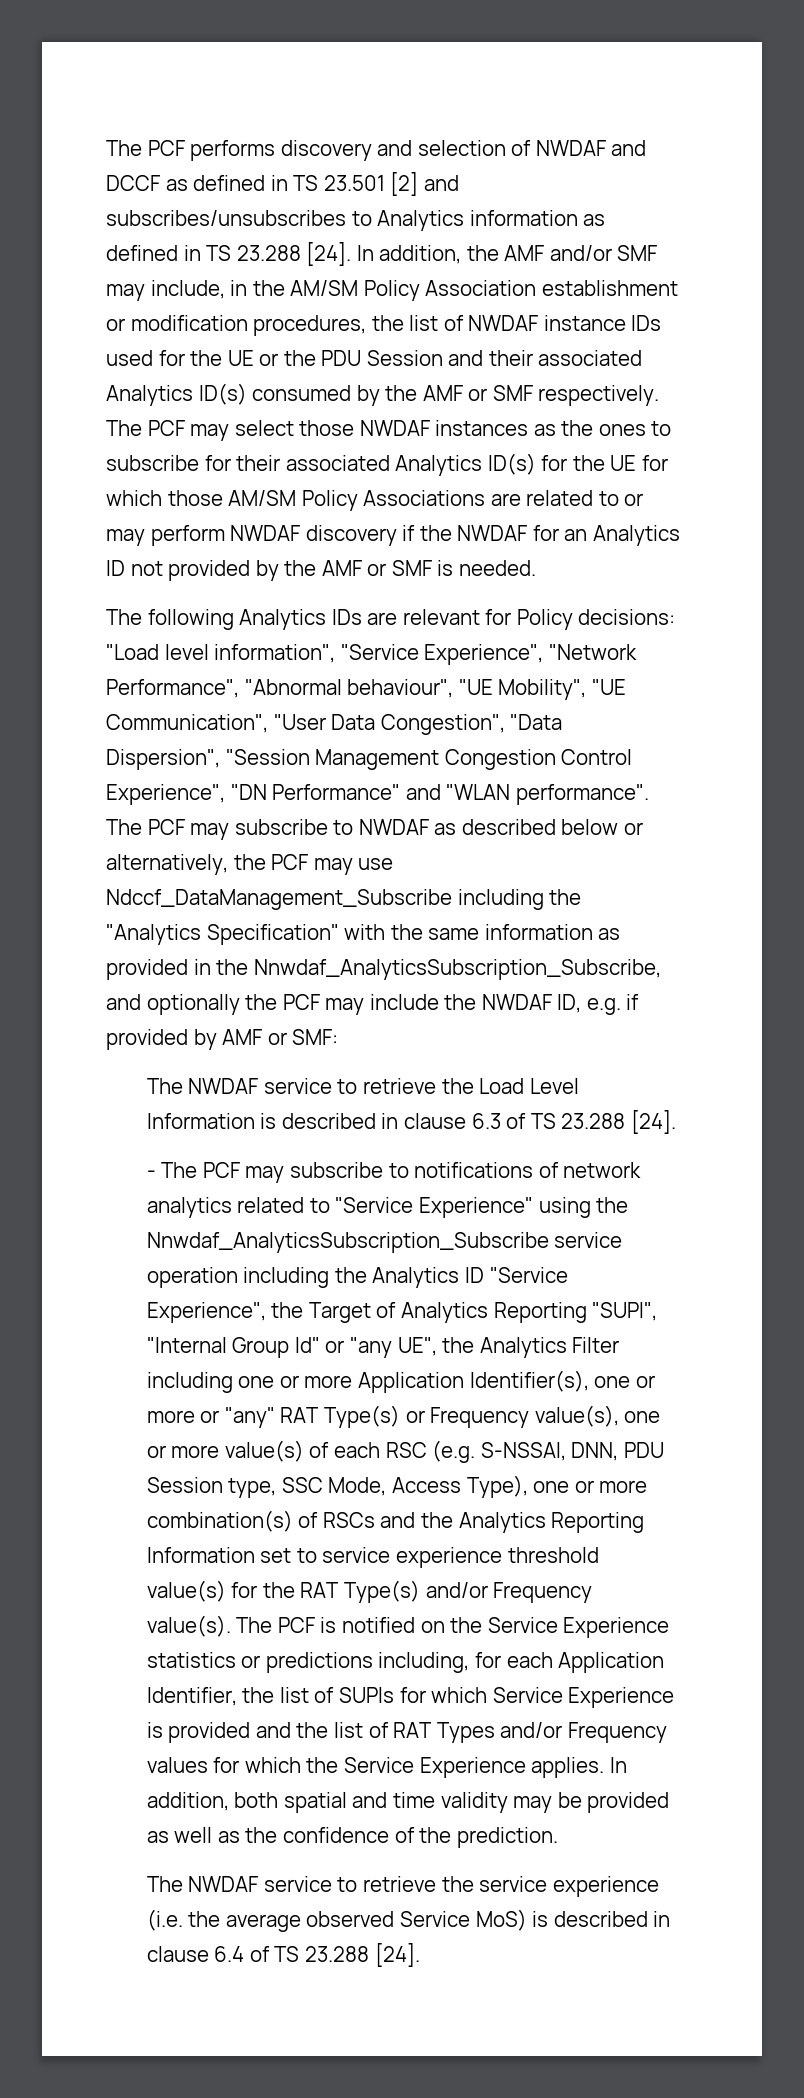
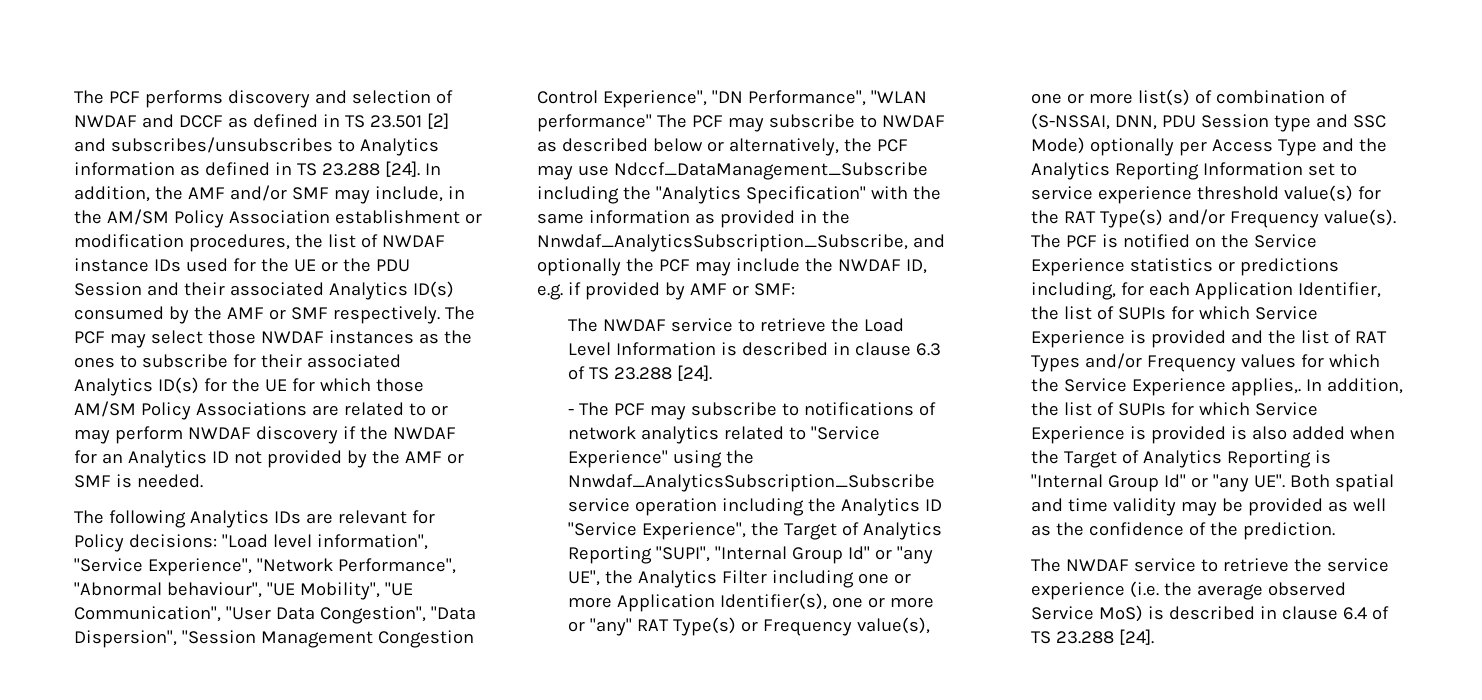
- "Load level information", "Service Experience", "Network Performance", "Abnormal behaviour", "UE Mobility", "UE Communication", "User Data Congestion", "Data Dispersion", "Session Management Congestion Control Experience", "DN Performance" and "WLAN performance". The PCF may subscribe to NWDAF as described below or alternatively, the PCF may use Ndccf_DataManagement_Subscribe including the "Analytics Specification" with the same information as provided in the Nnwdaf_AnalyticsSubscription_Subscribe, and optionally the PCF may include the NWDAF ID, e.g. if provided by AMF or SMF:
+ "Load level information", "Service Experience", "Network Performance", "Abnormal behaviour", "UE Mobility", "UE Communication", "User Data Congestion", "Data Dispersion", "Session Management Congestion Control Experience", "DN Performance", "WLAN performance" The PCF may subscribe to NWDAF as described below or alternatively, the PCF may use Ndccf_DataManagement_Subscribe including the "Analytics Specification" with the same information as provided in the Nnwdaf_AnalyticsSubscription_Subscribe, and optionally the PCF may include the NWDAF ID, e.g. if provided by AMF or SMF:
- - The PCF may subscribe to notifications of network analytics related to "Service Experience" using the Nnwdaf_AnalyticsSubscription_Subscribe service operation including the Analytics ID "Service Experience", the Target of Analytics Reporting "SUPI", "Internal Group Id" or "any UE", the Analytics Filter including one or more Application Identifier(s), one or more or "any" RAT Type(s) or Frequency value(s), one or more value(s) of each RSC (e.g. S-NSSAI, DNN, PDU Session type, SSC Mode, Access Type), one or more combination(s) of RSCs and the Analytics Reporting Information set to service experience threshold value(s) for the RAT Type(s) and/or Frequency value(s).
+ - The PCF may subscribe to notifications of network analytics related to "Service Experience" using the Nnwdaf_AnalyticsSubscription_Subscribe service operation including the Analytics ID "Service Experience", the Target of Analytics Reporting "SUPI", "Internal Group Id" or "any UE", the Analytics Filter including one or more Application Identifier(s), one or more or "any" RAT Type(s) or Frequency value(s), one or more list(s) of combination of (S-NSSAI, DNN, PDU Session type and SSC Mode) optionally per Access Type and the Analytics Reporting Information set to service experience threshold value(s) for the RAT Type(s) and/or Frequency value(s).
- The PCF is notified on the Service Experience statistics or predictions including, for each Application Identifier, the list of SUPIs for which Service Experience is provided and the list of RAT Types and/or Frequency values for which the Service Experience applies. In addition, both spatial and time validity may be provided as well as the confidence of the prediction.
+ The PCF is notified on the Service Experience statistics or predictions including, for each Application Identifier, the list of SUPIs for which Service Experience is provided and the list of RAT Types and/or Frequency values for which the Service Experience applies,. In addition, the list of SUPIs for which Service Experience is provided is also added when the Target of Analytics Reporting is "Internal Group Id" or "any UE". Both spatial and time validity may be provided as well as the confidence of the prediction.

